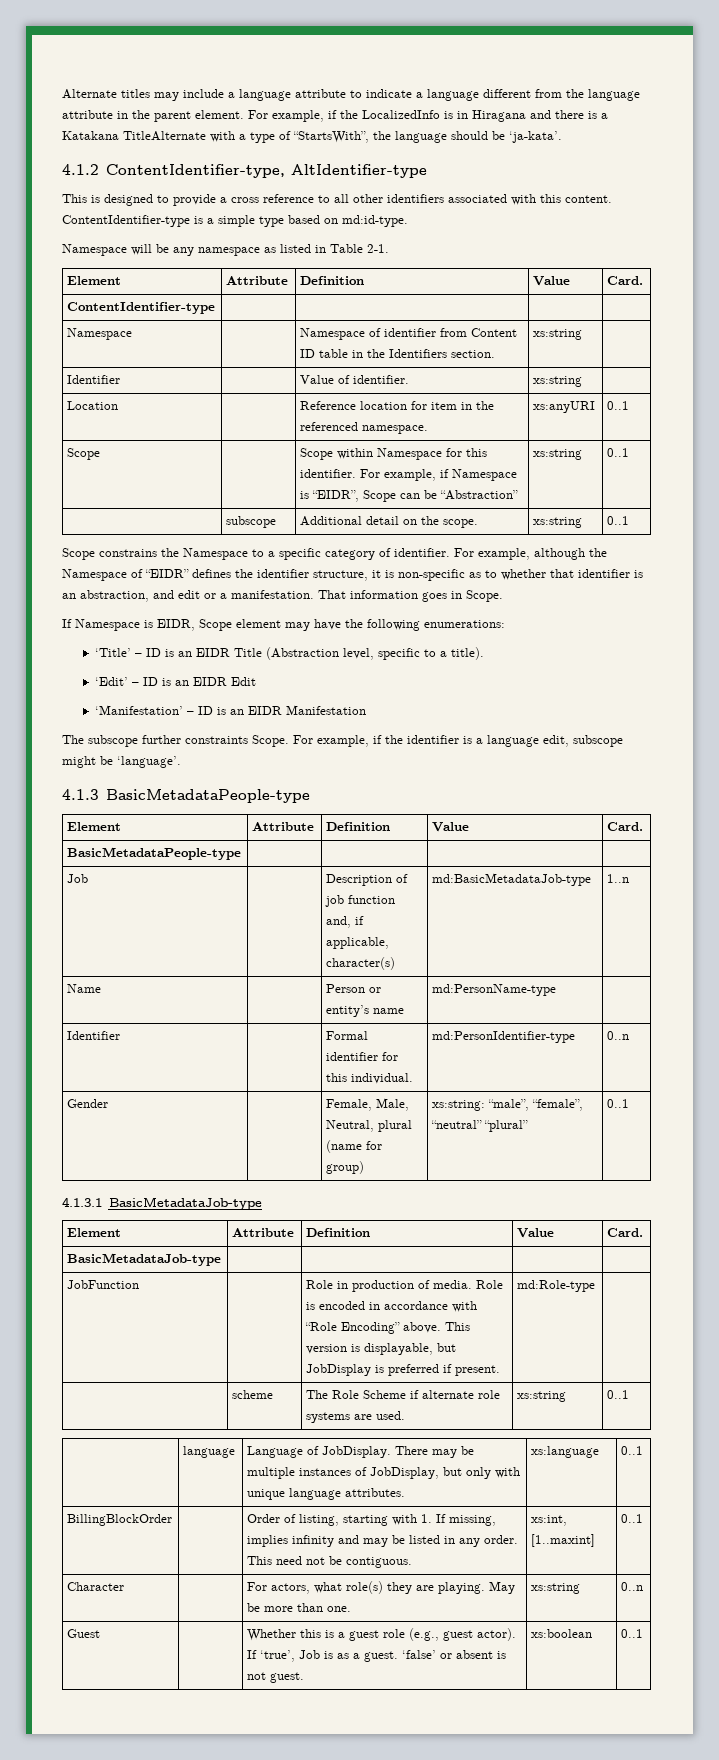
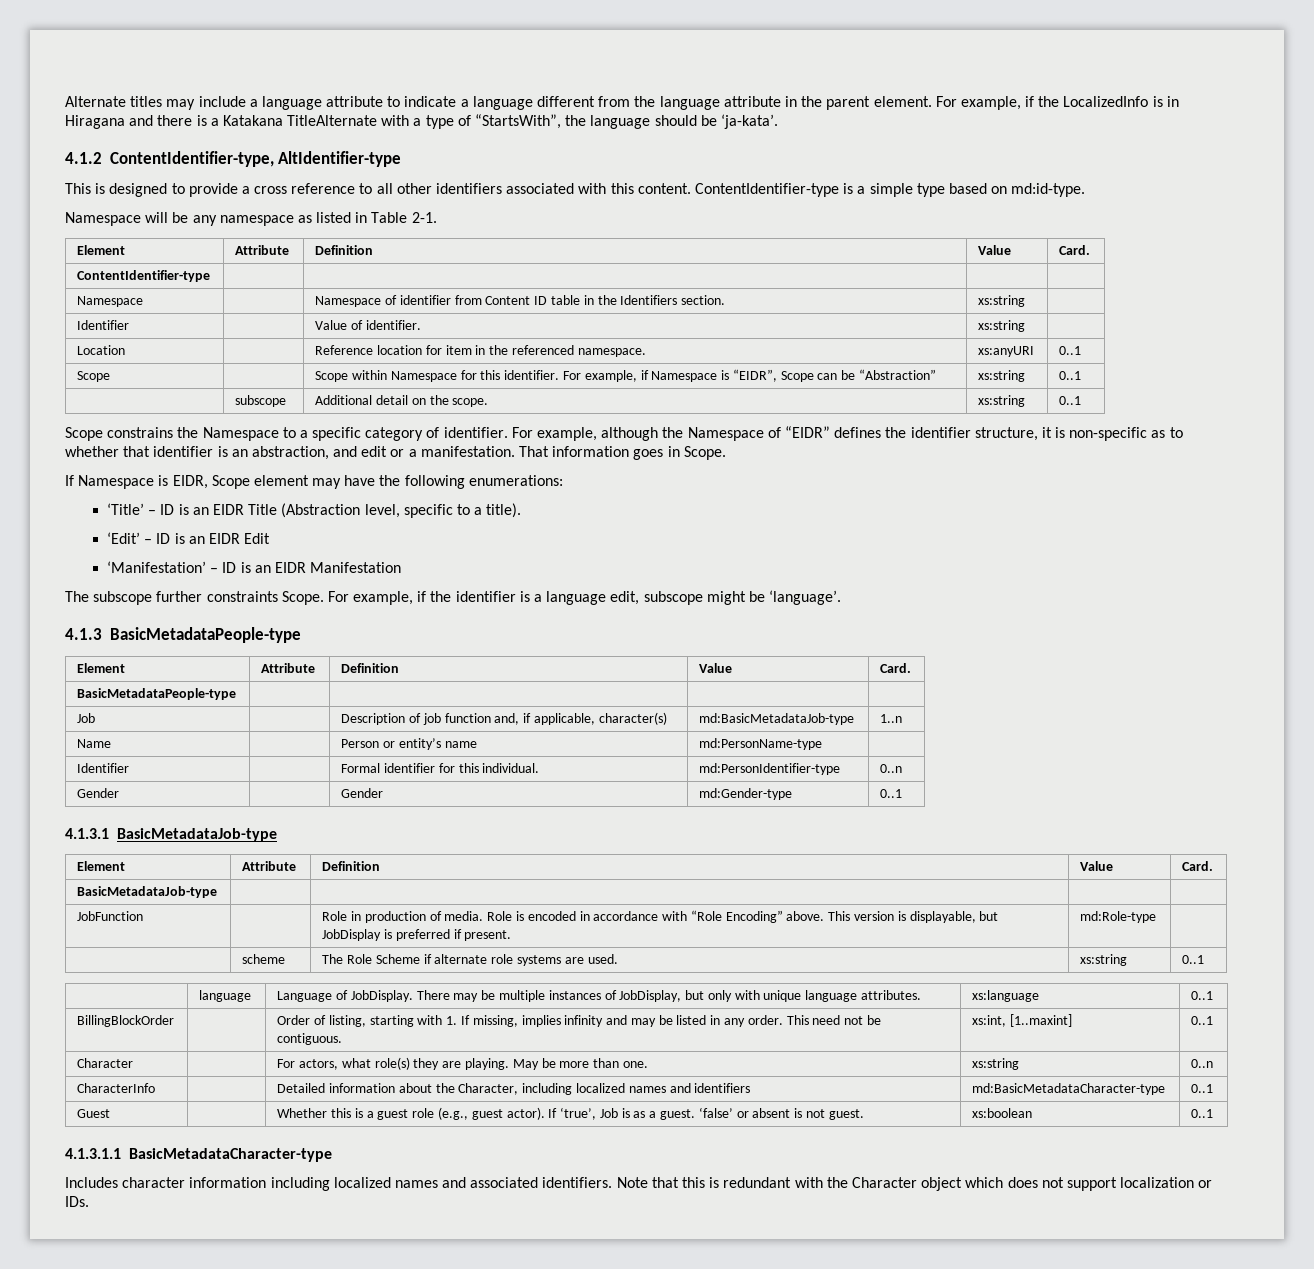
- Gender | | Female, Male, Neutral, plural (name for group) | xs:string: “male”, “female”, “neutral” “plural” | 0..1
+ Gender | | Gender | md:Gender-type | 0..1
+ CharacterInfo | | Detailed information about the Character, including localized names and identifiers | md:BasicMetadataCharacter-type | 0..1
+ 4.1.3.1.1 BasicMetadataCharacter-type
+ Includes character information including localized names and associated identifiers. Note that this is redundant with the Character object which does not support localization or IDs.

